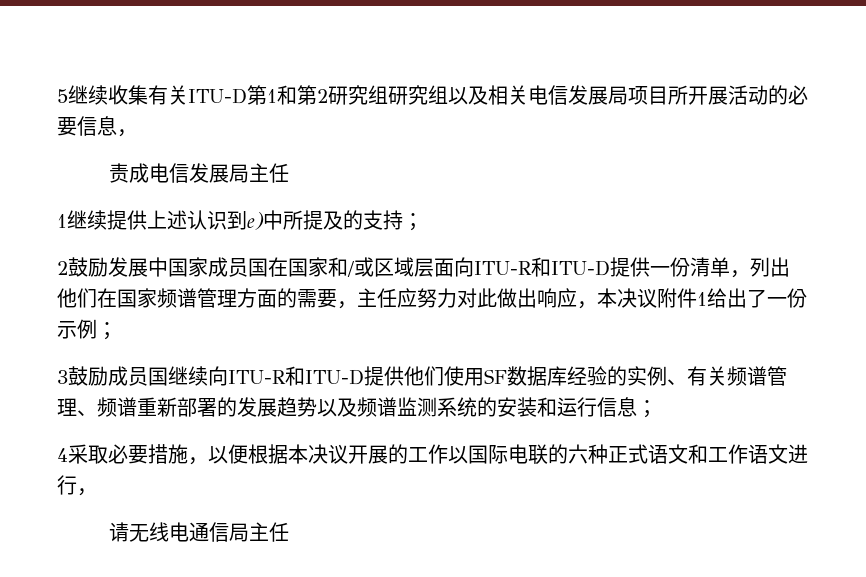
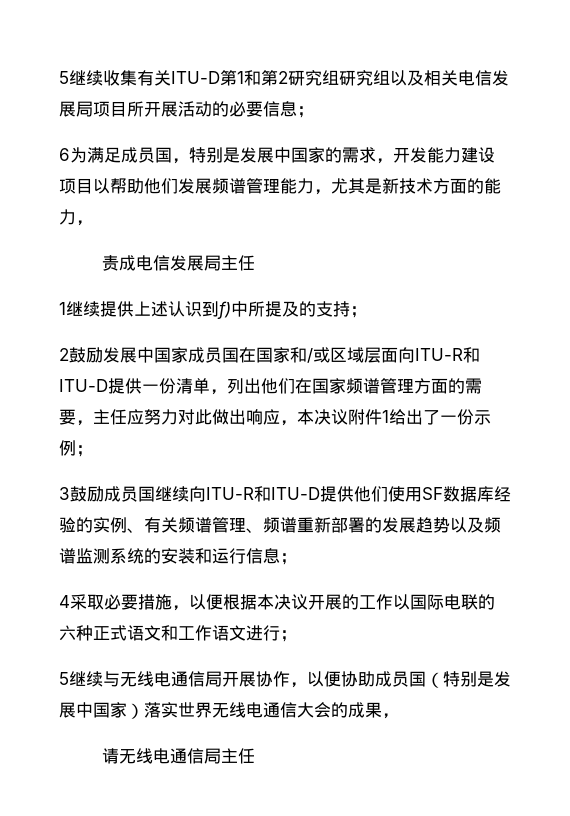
- 5继续收集有关ITU-D第1和第2研究组研究组以及相关电信发展局项目所开展活动的必要信息，
+ 5继续收集有关ITU-D第1和第2研究组研究组以及相关电信发展局项目所开展活动的必要信息；
+ 6为满足成员国，特别是发展中国家的需求，开发能力建设项目以帮助他们发展频谱管理能力，尤其是新技术方面的能力，
- 1继续提供上述认识到e)中所提及的支持；
+ 1继续提供上述认识到f)中所提及的支持；
- 4采取必要措施，以便根据本决议开展的工作以国际电联的六种正式语文和工作语文进行，
+ 4采取必要措施，以便根据本决议开展的工作以国际电联的六种正式语文和工作语文进行；
+ 5继续与无线电通信局开展协作，以便协助成员国（特别是发展中国家）落实世界无线电通信大会的成果，

